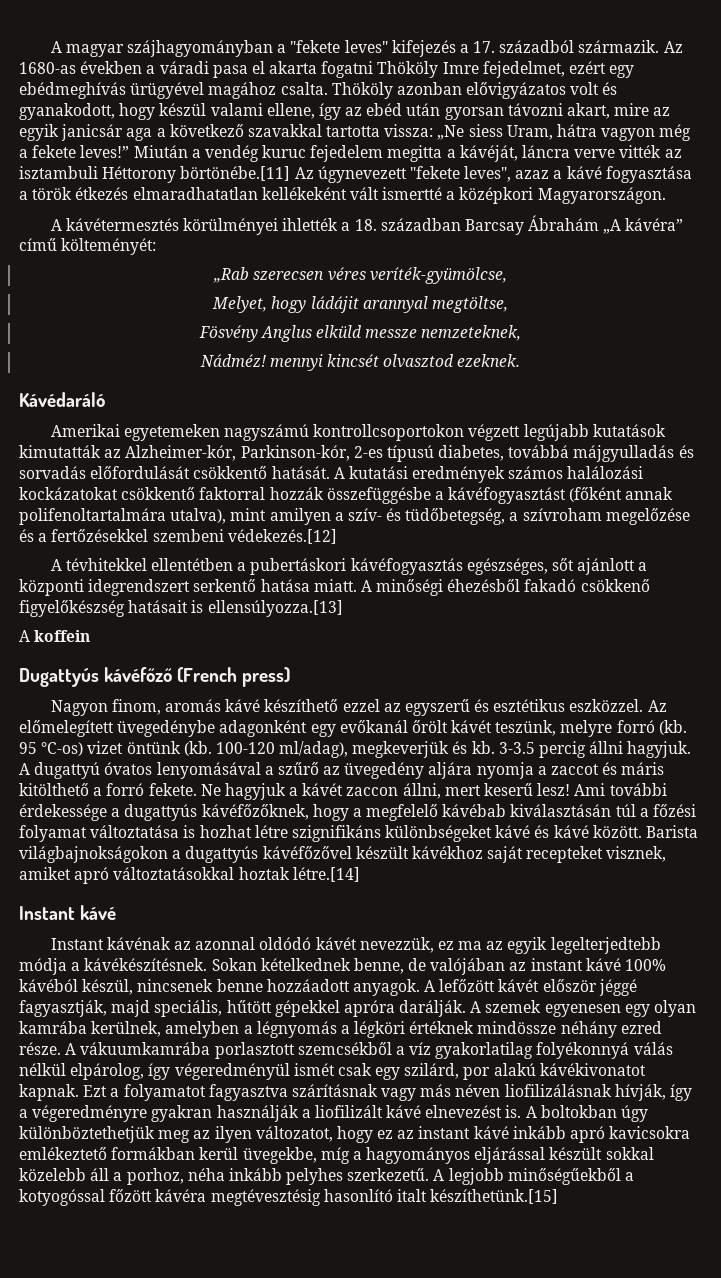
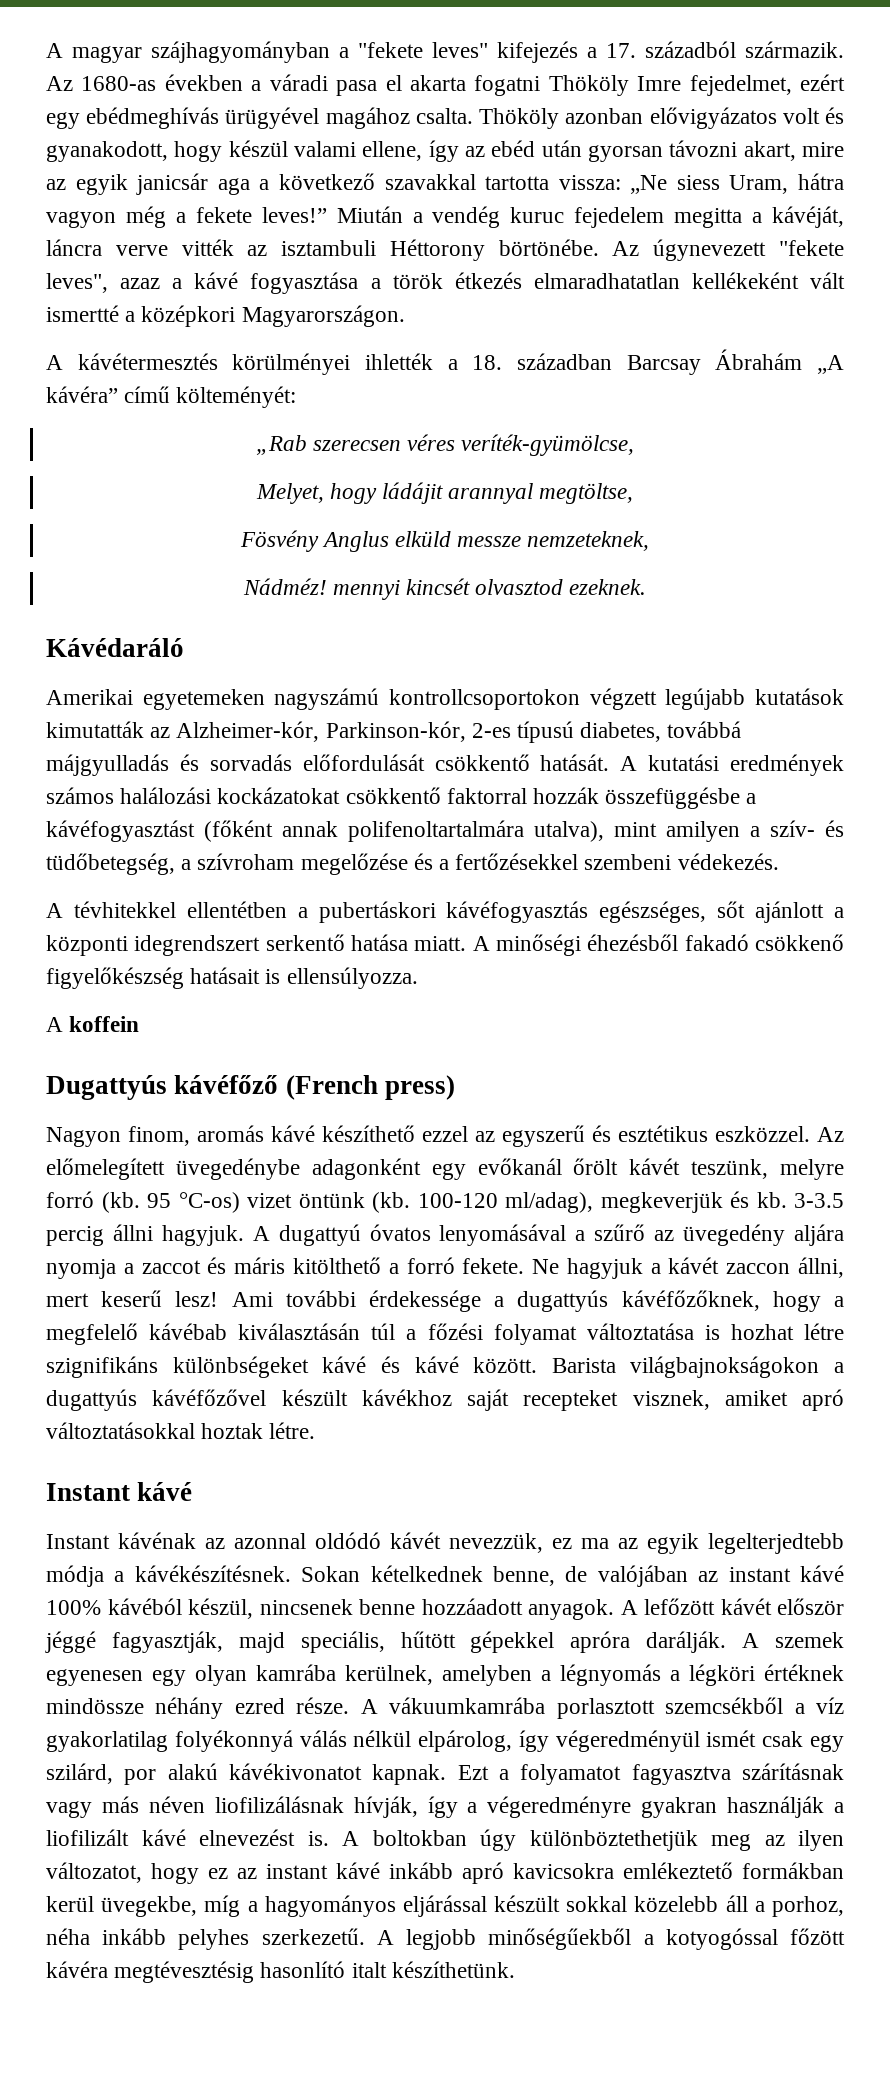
- Miután a vendég kuruc fejedelem megitta a kávéját, láncra verve vitték az isztambuli Héttorony börtönébe.[11] Az úgynevezett "fekete leves", azaz a kávé fogyasztása a török étkezés elmaradhatatlan kellékeként vált ismertté a középkori Magyarországon.
+ Miután a vendég kuruc fejedelem megitta a kávéját, láncra verve vitték az isztambuli Héttorony börtönébe. Az úgynevezett "fekete leves", azaz a kávé fogyasztása a török étkezés elmaradhatatlan kellékeként vált ismertté a középkori Magyarországon.
- A kutatási eredmények számos halálozási kockázatokat csökkentő faktorral hozzák összefüggésbe a kávéfogyasztást (főként annak polifenoltartalmára utalva), mint amilyen a szív- és tüdőbetegség, a szívroham megelőzése és a fertőzésekkel szembeni védekezés.[12]
+ A kutatási eredmények számos halálozási kockázatokat csökkentő faktorral hozzák összefüggésbe a kávéfogyasztást (főként annak polifenoltartalmára utalva), mint amilyen a szív- és tüdőbetegség, a szívroham megelőzése és a fertőzésekkel szembeni védekezés.
- A minőségi éhezésből fakadó csökkenő figyelőkészség hatásait is ellensúlyozza.[13]
+ A minőségi éhezésből fakadó csökkenő figyelőkészség hatásait is ellensúlyozza.
- Barista világbajnokságokon a dugattyús kávéfőzővel készült kávékhoz saját recepteket visznek, amiket apró változtatásokkal hoztak létre.[14]
+ Barista világbajnokságokon a dugattyús kávéfőzővel készült kávékhoz saját recepteket visznek, amiket apró változtatásokkal hoztak létre.
- A legjobb minőségűekből a kotyogóssal főzött kávéra megtévesztésig hasonlító italt készíthetünk.[15]
+ A legjobb minőségűekből a kotyogóssal főzött kávéra megtévesztésig hasonlító italt készíthetünk.

